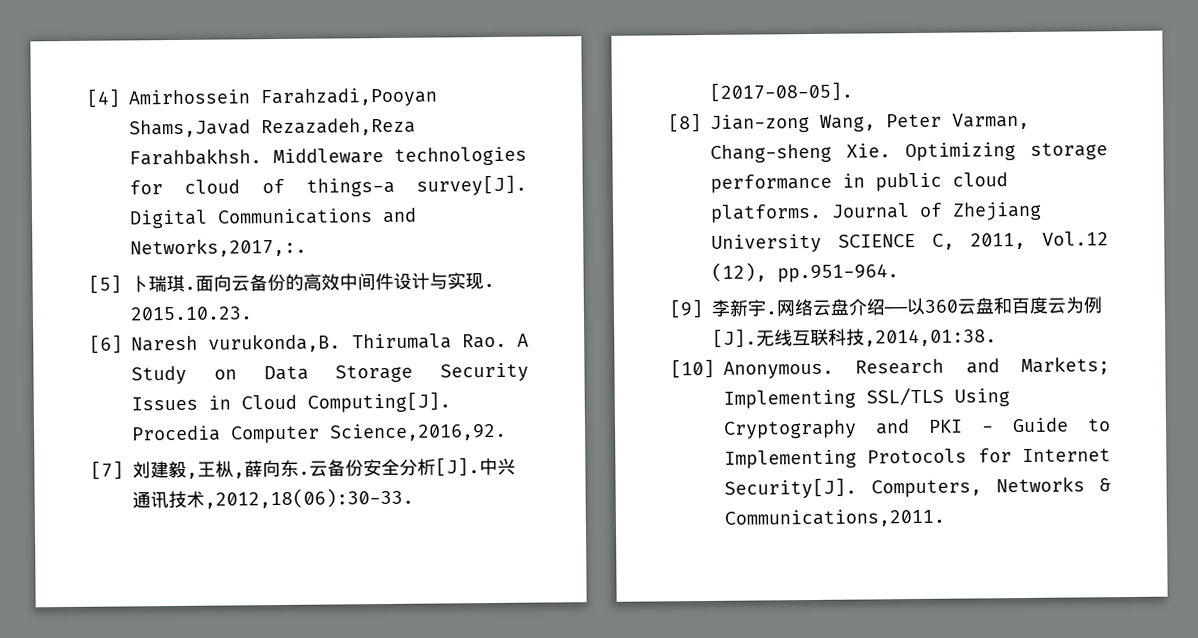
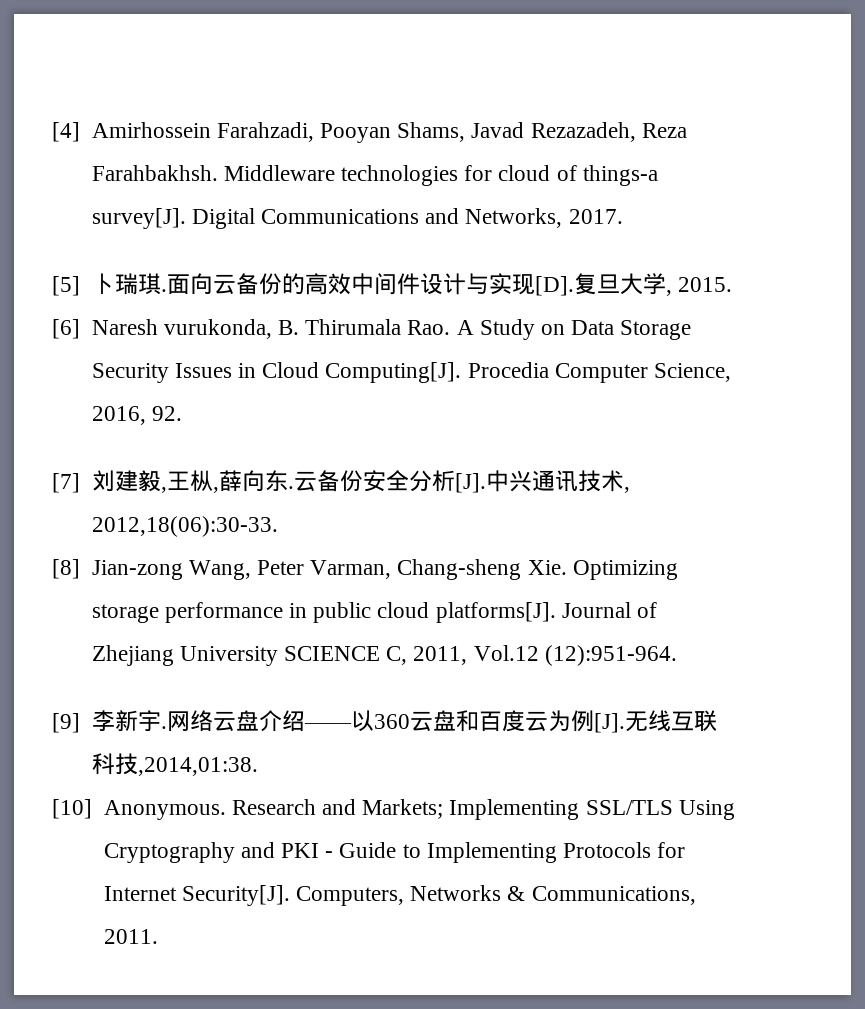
- [4] Amirhossein Farahzadi,Pooyan Shams,Javad Rezazadeh,Reza Farahbakhsh.
+ [4] Amirhossein Farahzadi, Pooyan Shams, Javad Rezazadeh, Reza Farahbakhsh.
- Digital Communications and Networks,2017,:.
+ Digital Communications and Networks, 2017.
- 面向云备份的高效中间件设计与实现. 2015.10.23.
+ 面向云备份的高效中间件设计与实现[D].复旦大学, 2015.
- [6] Naresh vurukonda,B. Thirumala Rao. A Study on Data Storage Security Issues in Cloud Computing[J].
+ [6] Naresh vurukonda, B. Thirumala Rao. A Study on Data Storage Security Issues in Cloud Computing[J].
- Procedia Computer Science,2016,92.
+ Procedia Computer Science, 2016, 92.
- 云备份安全分析[J].中兴通讯技术,2012,18(06):30-33. [2017-08-05].
+ 云备份安全分析[J].中兴通讯技术, 2012,18(06):30-33.
- [8] Jian-zong Wang, Peter Varman, Chang-sheng Xie. Optimizing storage performance in public cloud platforms.
+ [8] Jian-zong Wang, Peter Varman, Chang-sheng Xie. Optimizing storage performance in public cloud platforms[J].
- Journal of Zhejiang University SCIENCE C, 2011, Vol.12 (12), pp.951-964.
+ Journal of Zhejiang University SCIENCE C, 2011, Vol.12 (12):951-964.
- Computers, Networks & Communications,2011.
+ Computers, Networks & Communications, 2011.

